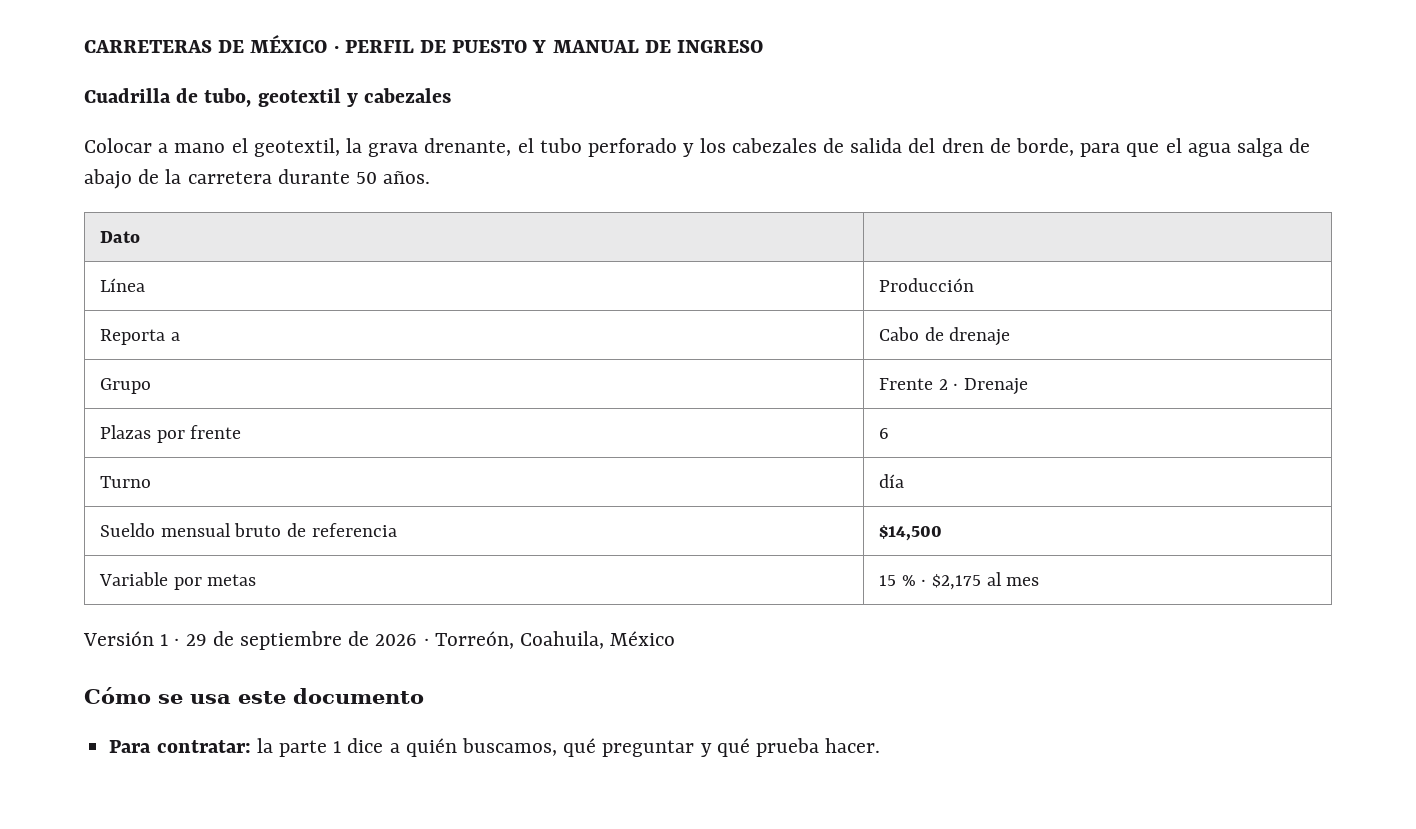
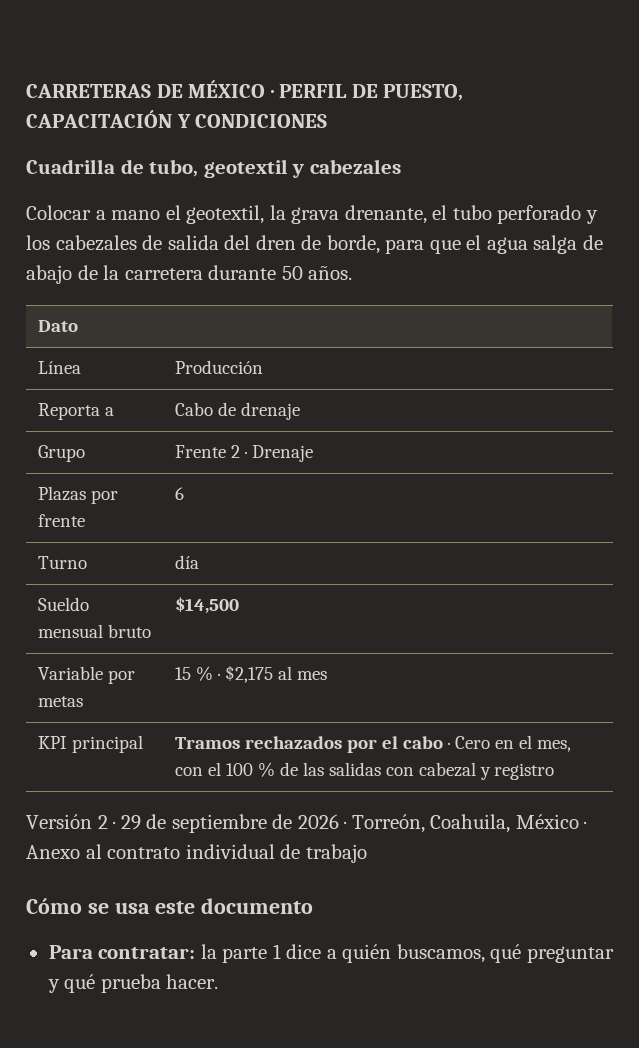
- CARRETERAS DE MÉXICO · PERFIL DE PUESTO Y MANUAL DE INGRESO
+ CARRETERAS DE MÉXICO · PERFIL DE PUESTO, CAPACITACIÓN Y CONDICIONES
- Sueldo mensual bruto de referencia | $14,500
+ Sueldo mensual bruto | $14,500
+ KPI principal | Tramos rechazados por el cabo · Cero en el mes, con el 100 % de las salidas con cabezal y registro
- Versión 1 · 29 de septiembre de 2026 · Torreón, Coahuila, México
+ Versión 2 · 29 de septiembre de 2026 · Torreón, Coahuila, México · Anexo al contrato individual de trabajo

